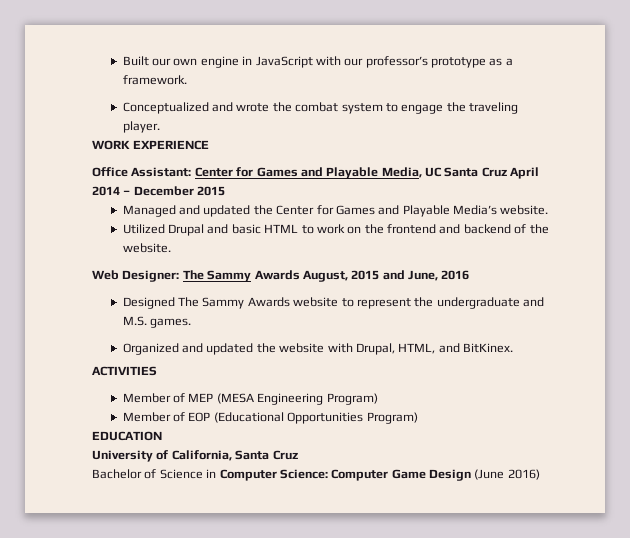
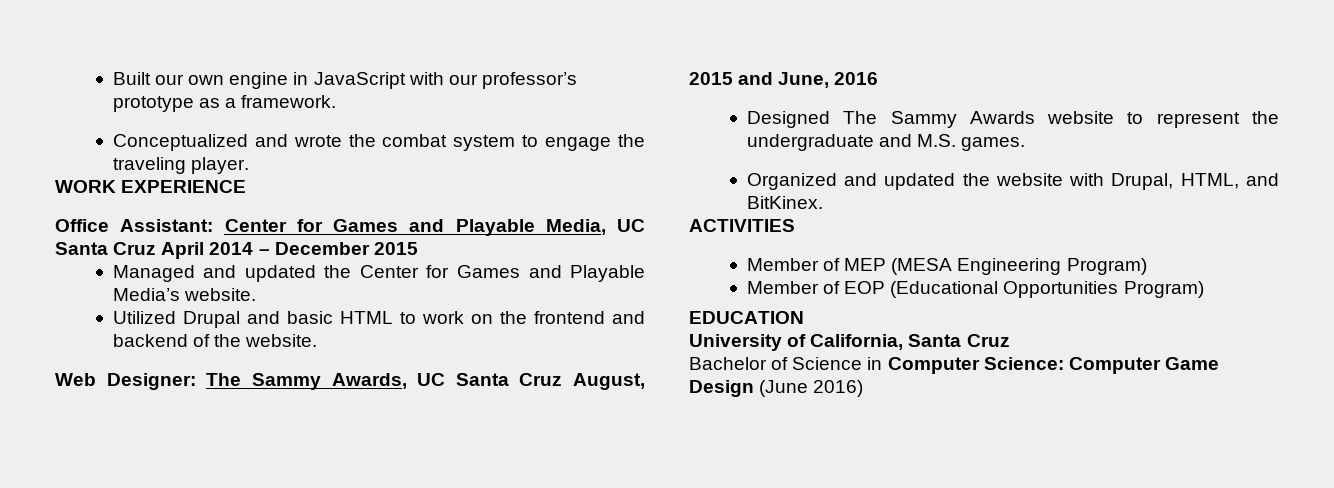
- Web Designer: The Sammy Awards August, 2015 and June, 2016
+ Web Designer: The Sammy Awards, UC Santa Cruz August, 2015 and June, 2016

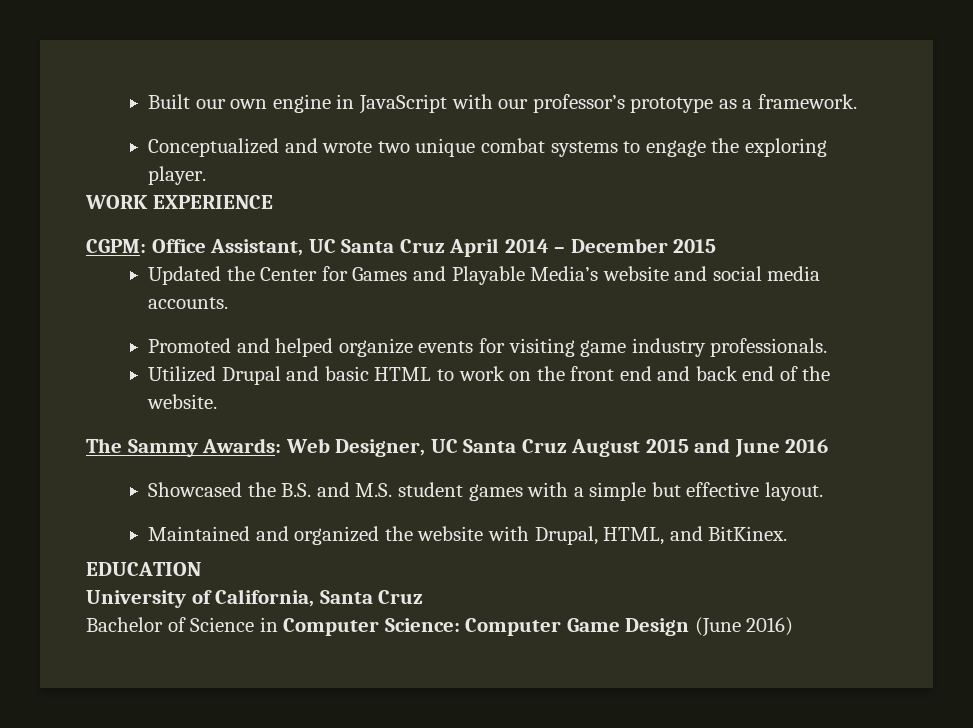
- Conceptualized and wrote the combat system to engage the traveling player.
+ Conceptualized and wrote two unique combat systems to engage the exploring player.
- Office Assistant: Center for Games and Playable Media, UC Santa Cruz April 2014 – December 2015
+ CGPM: Office Assistant, UC Santa Cruz April 2014 – December 2015
- Managed and updated the Center for Games and Playable Media’s website.
+ Updated the Center for Games and Playable Media’s website and social media accounts.
+ Promoted and helped organize events for visiting game industry professionals.
- Utilized Drupal and basic HTML to work on the frontend and backend of the website.
- Web Designer: The Sammy Awards, UC Santa Cruz August, 2015 and June, 2016
+ Utilized Drupal and basic HTML to work on the front end and back end of the website.
+ The Sammy Awards: Web Designer, UC Santa Cruz August 2015 and June 2016
- Designed The Sammy Awards website to represent the undergraduate and M.S. games.
- Organized and updated the website with Drupal, HTML, and BitKinex.
+ Showcased the B.S. and M.S. student games with a simple but effective layout.
+ Maintained and organized the website with Drupal, HTML, and BitKinex.
- ACTIVITIES
- Member of MEP (MESA Engineering Program)
- Member of EOP (Educational Opportunities Program)

